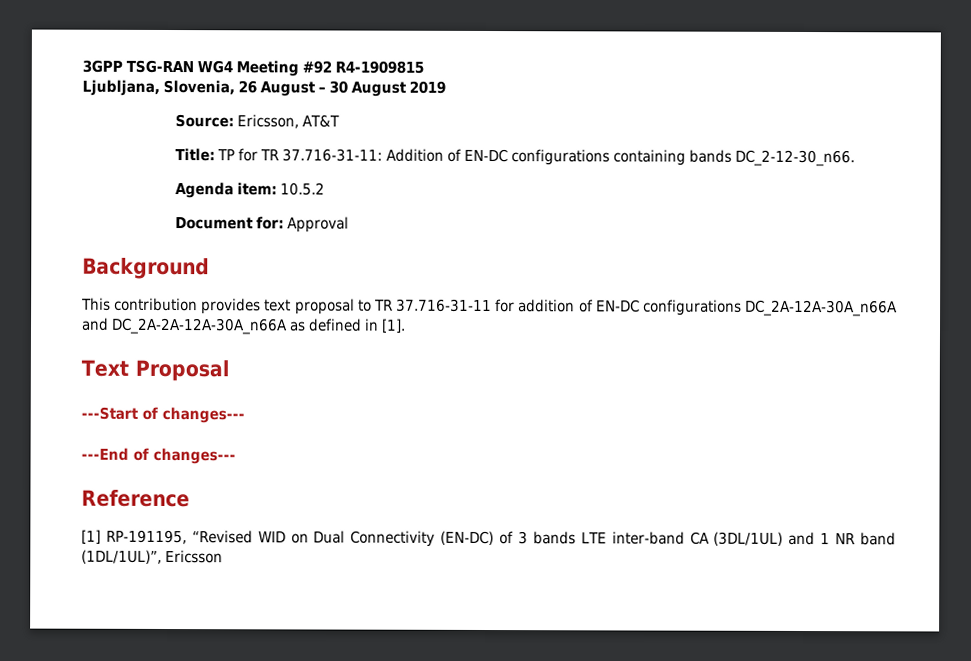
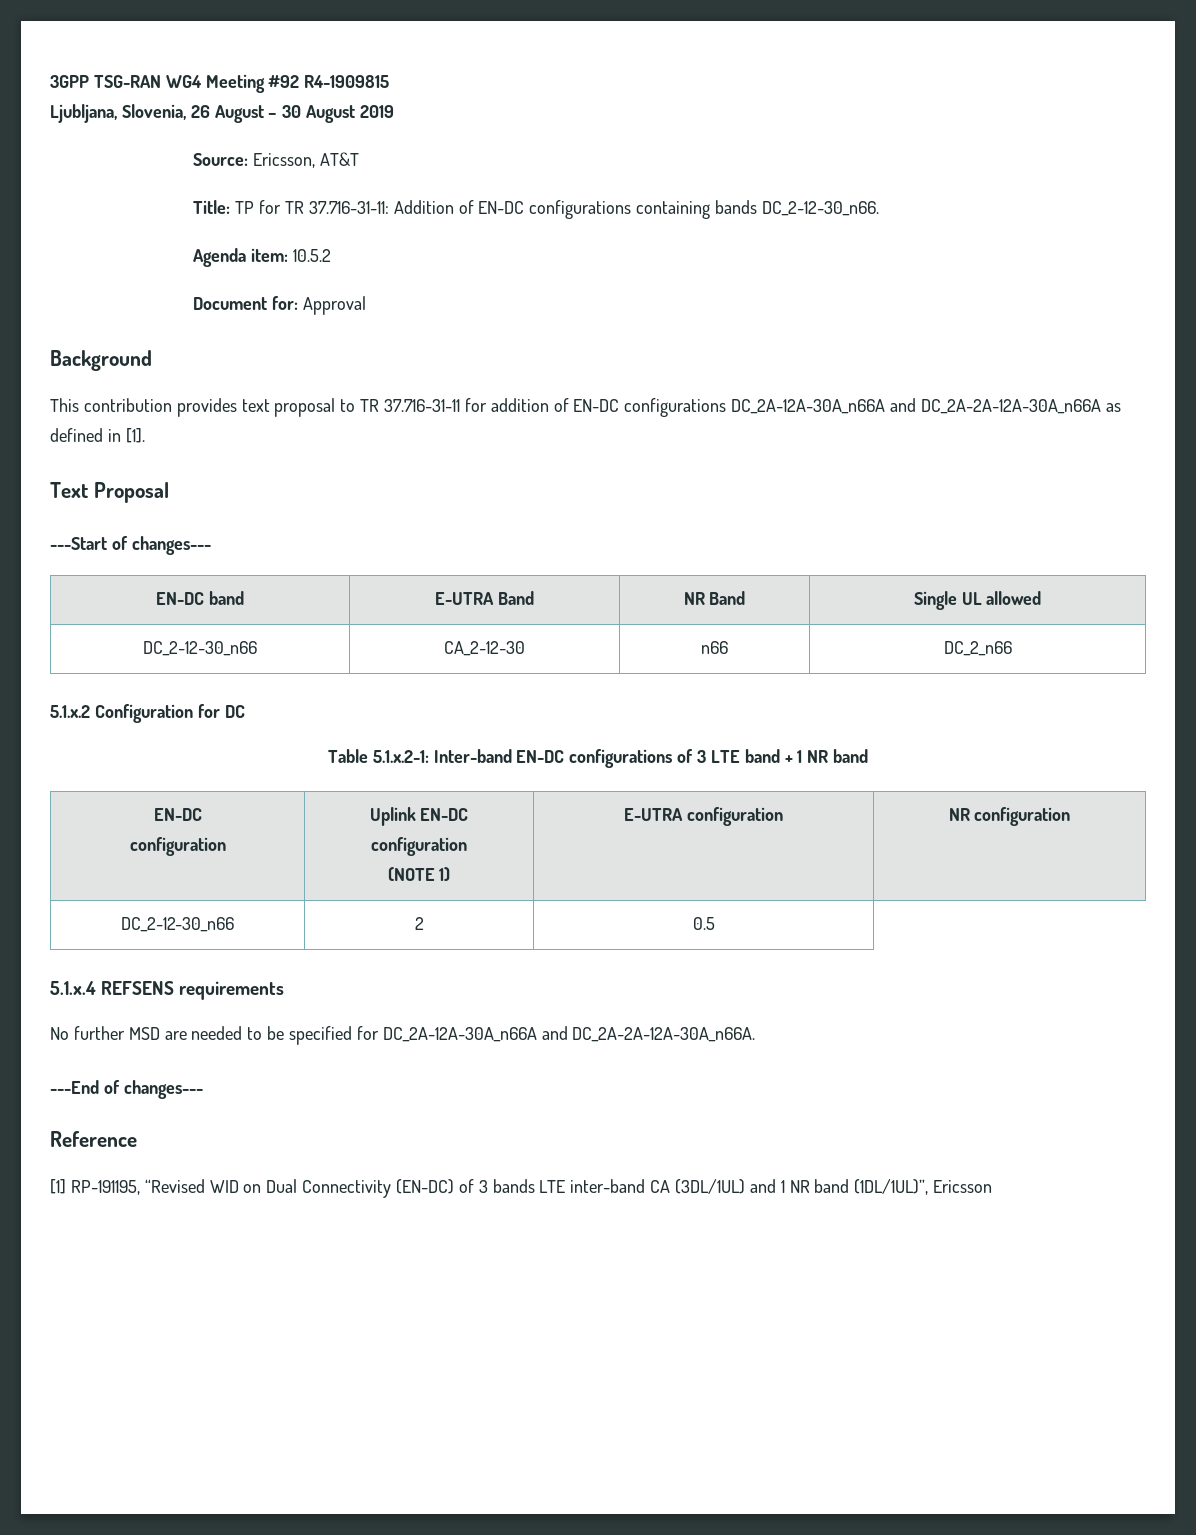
+ EN-DC band | E-UTRA Band | NR Band | Single UL allowed
+ DC_2-12-30_n66 | CA_2-12-30 | n66 | DC_2_n66
+ 5.1.x.2 Configuration for DC
+ Table 5.1.x.2-1: Inter-band EN-DC configurations of 3 LTE band + 1 NR band
+ EN-DC
+ configuration | Uplink EN-DC
+ configuration
+ (NOTE 1) | E-UTRA configuration | NR configuration
+ DC_2-12-30_n66 | 2 | 0.5
+ 5.1.x.4 REFSENS requirements
+ No further MSD are needed to be specified for DC_2A-12A-30A_n66A and DC_2A-2A-12A-30A_n66A.

